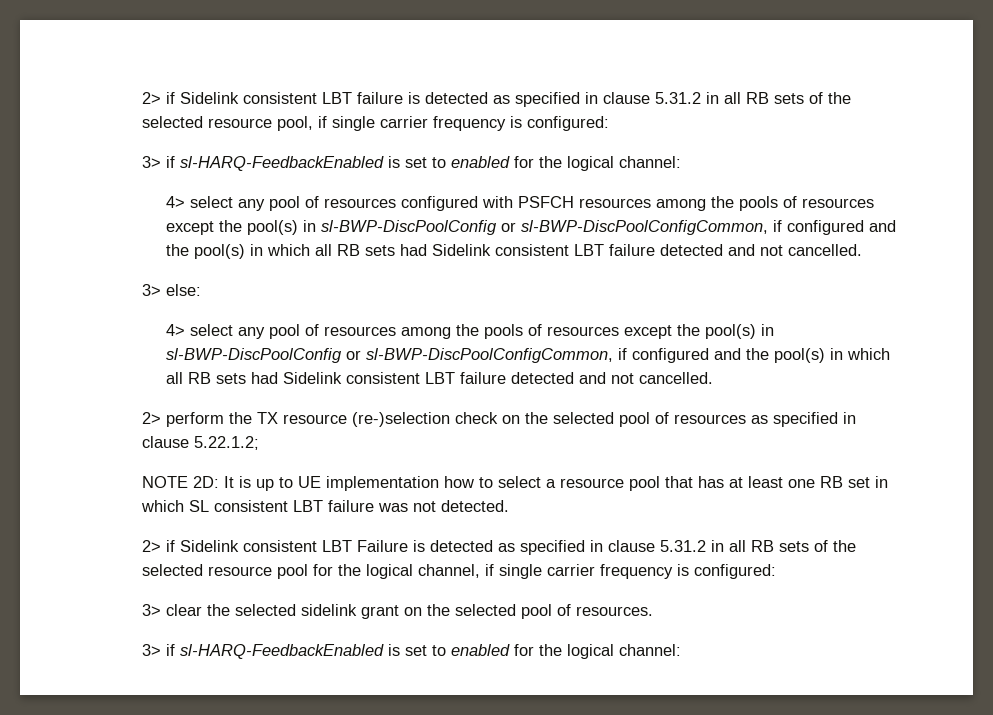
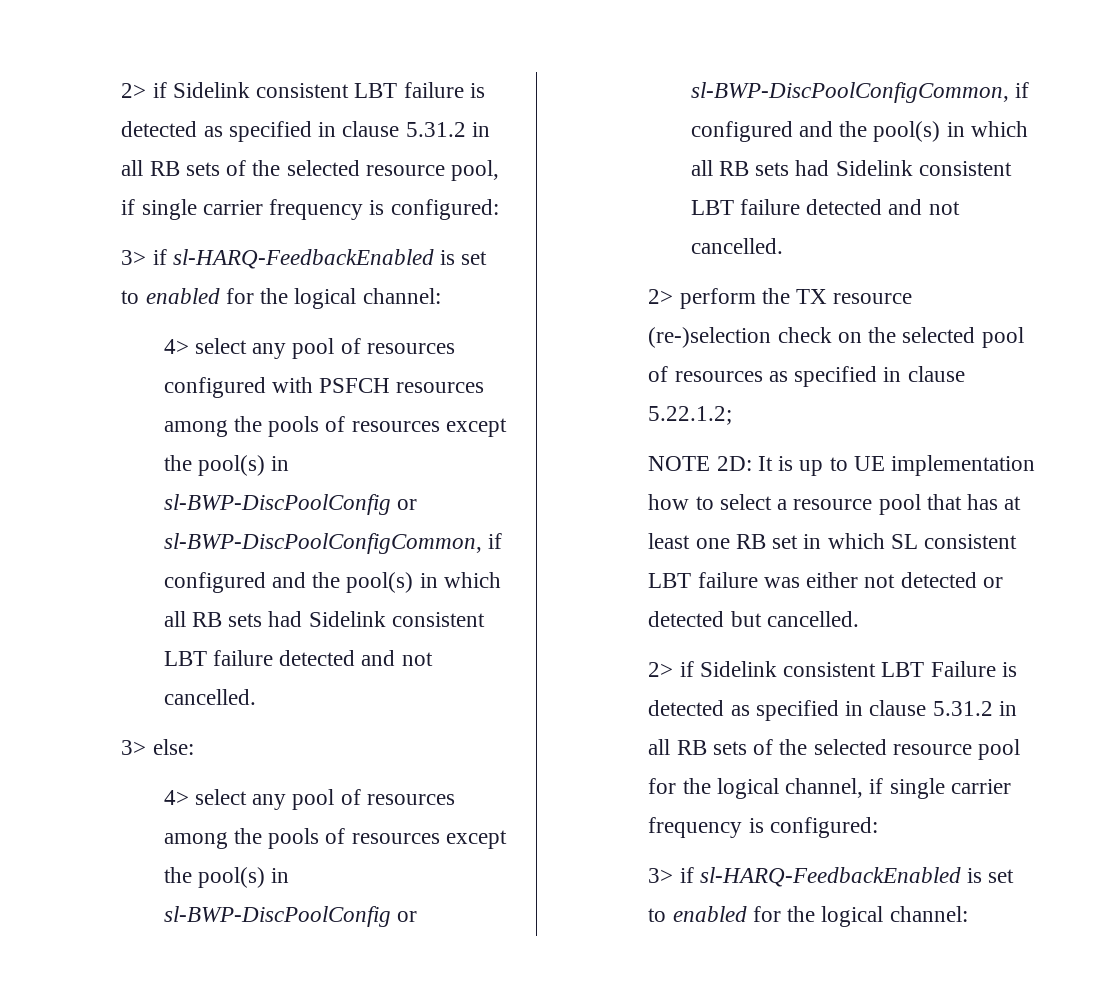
- NOTE 2D: It is up to UE implementation how to select a resource pool that has at least one RB set in which SL consistent LBT failure was not detected.
+ NOTE 2D: It is up to UE implementation how to select a resource pool that has at least one RB set in which SL consistent LBT failure was either not detected or detected but cancelled.
- 3> clear the selected sidelink grant on the selected pool of resources.

